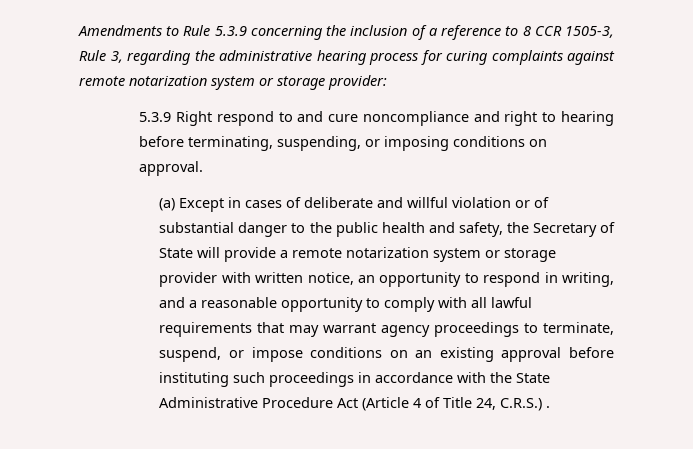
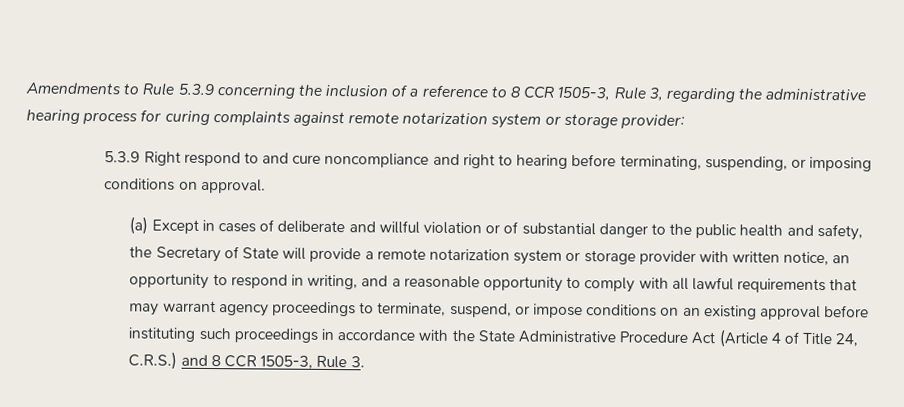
- (a) Except in cases of deliberate and willful violation or of substantial danger to the public health and safety, the Secretary of State will provide a remote notarization system or storage provider with written notice, an opportunity to respond in writing, and a reasonable opportunity to comply with all lawful requirements that may warrant agency proceedings to terminate, suspend, or impose conditions on an existing approval before instituting such proceedings in accordance with the State Administrative Procedure Act (Article 4 of Title 24, C.R.S.) .
+ (a) Except in cases of deliberate and willful violation or of substantial danger to the public health and safety, the Secretary of State will provide a remote notarization system or storage provider with written notice, an opportunity to respond in writing, and a reasonable opportunity to comply with all lawful requirements that may warrant agency proceedings to terminate, suspend, or impose conditions on an existing approval before instituting such proceedings in accordance with the State Administrative Procedure Act (Article 4 of Title 24, C.R.S.) and 8 CCR 1505-3, Rule 3.

